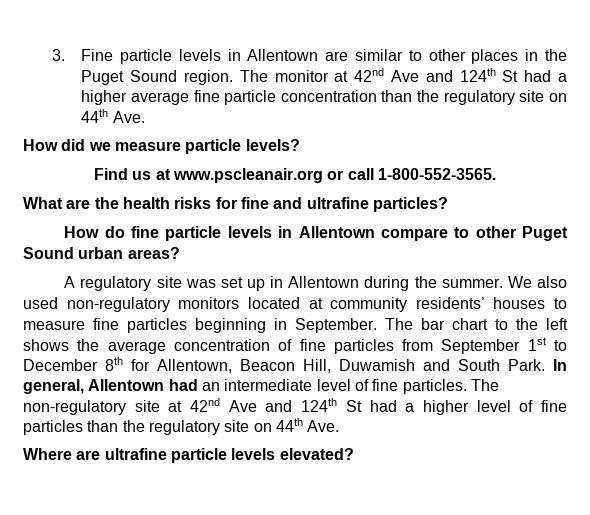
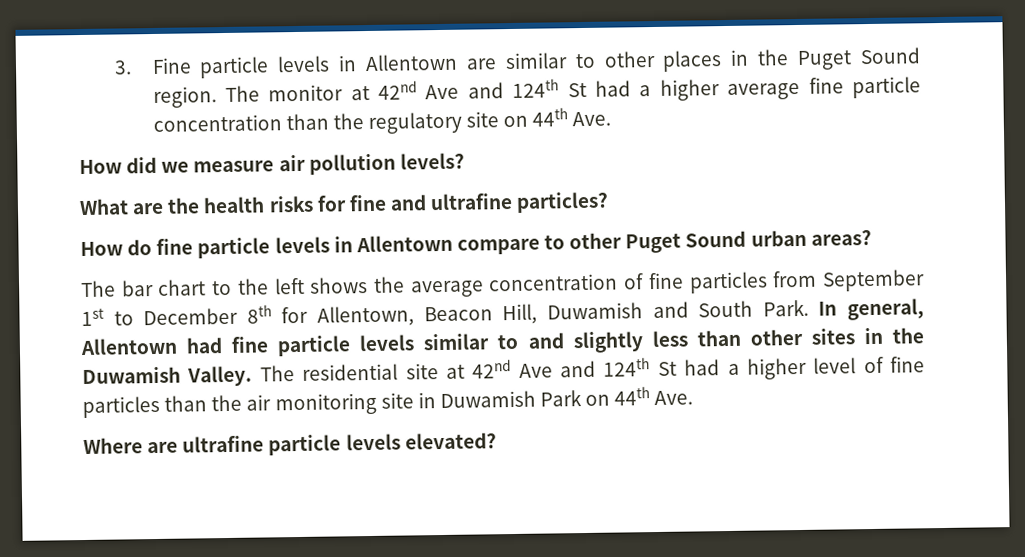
- How did we measure particle levels?
+ How did we measure air pollution levels?
- Find us at www.pscleanair.org or call 1-800-552-3565.
- A regulatory site was set up in Allentown during the summer. We also used non-regulatory monitors located at community residents’ houses to measure fine particles beginning in September.
- In general, Allentown had an intermediate level of fine particles. The non-regulatory site at 42nd Ave and 124th St had a higher level of fine particles than the regulatory site on 44th Ave.
+ In general, Allentown had fine particle levels similar to and slightly less than other sites in the Duwamish Valley. The residential site at 42nd Ave and 124th St had a higher level of fine particles than the air monitoring site in Duwamish Park on 44th Ave.

